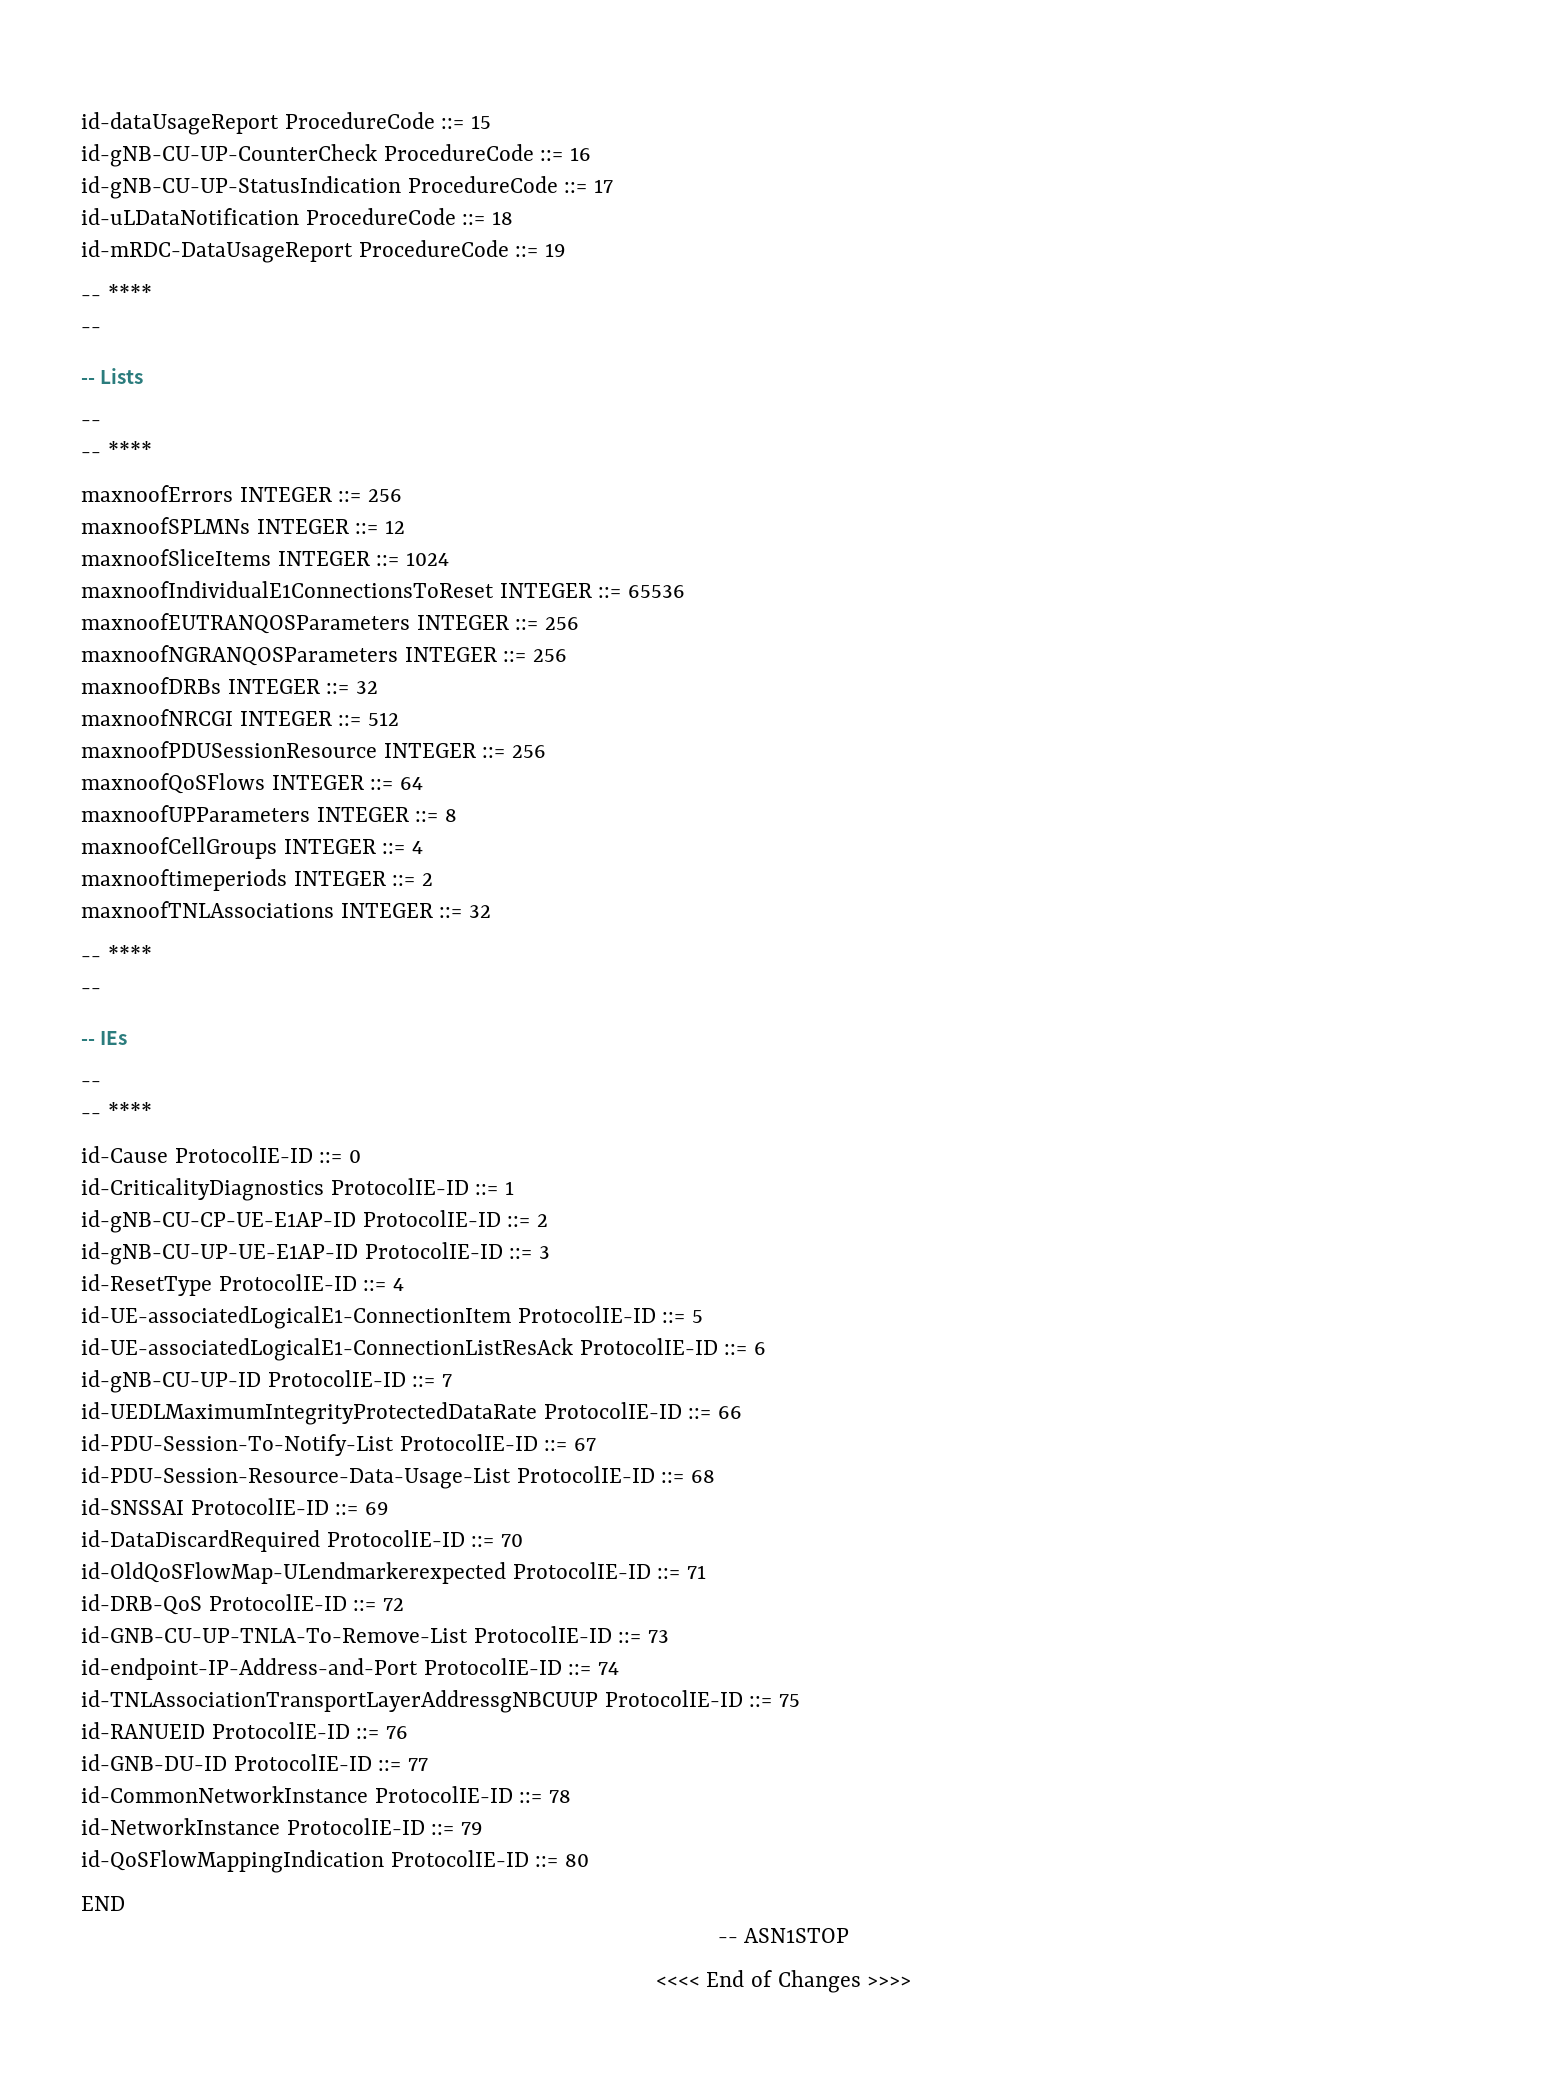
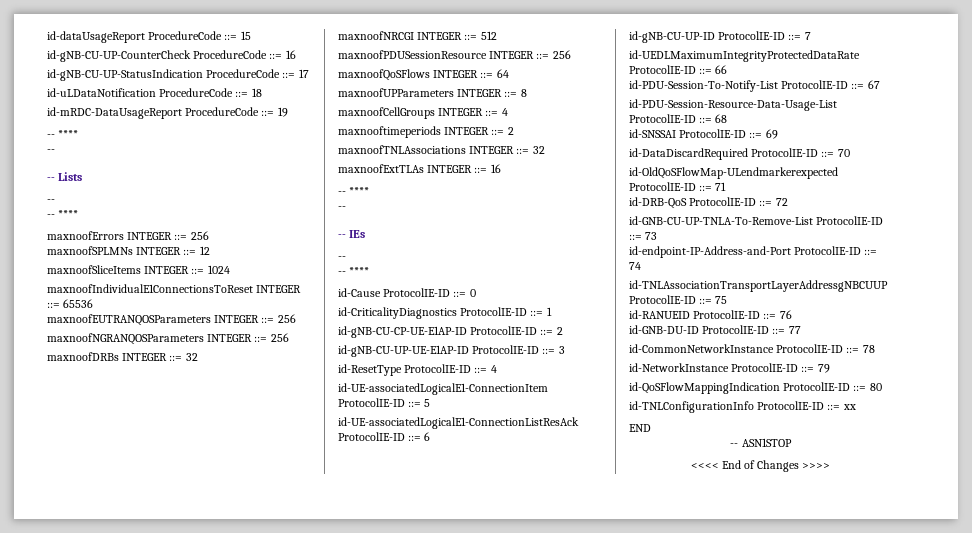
+ maxnoofExtTLAs INTEGER ::= 16
+ id-TNLConfigurationInfo ProtocolIE-ID ::= xx

